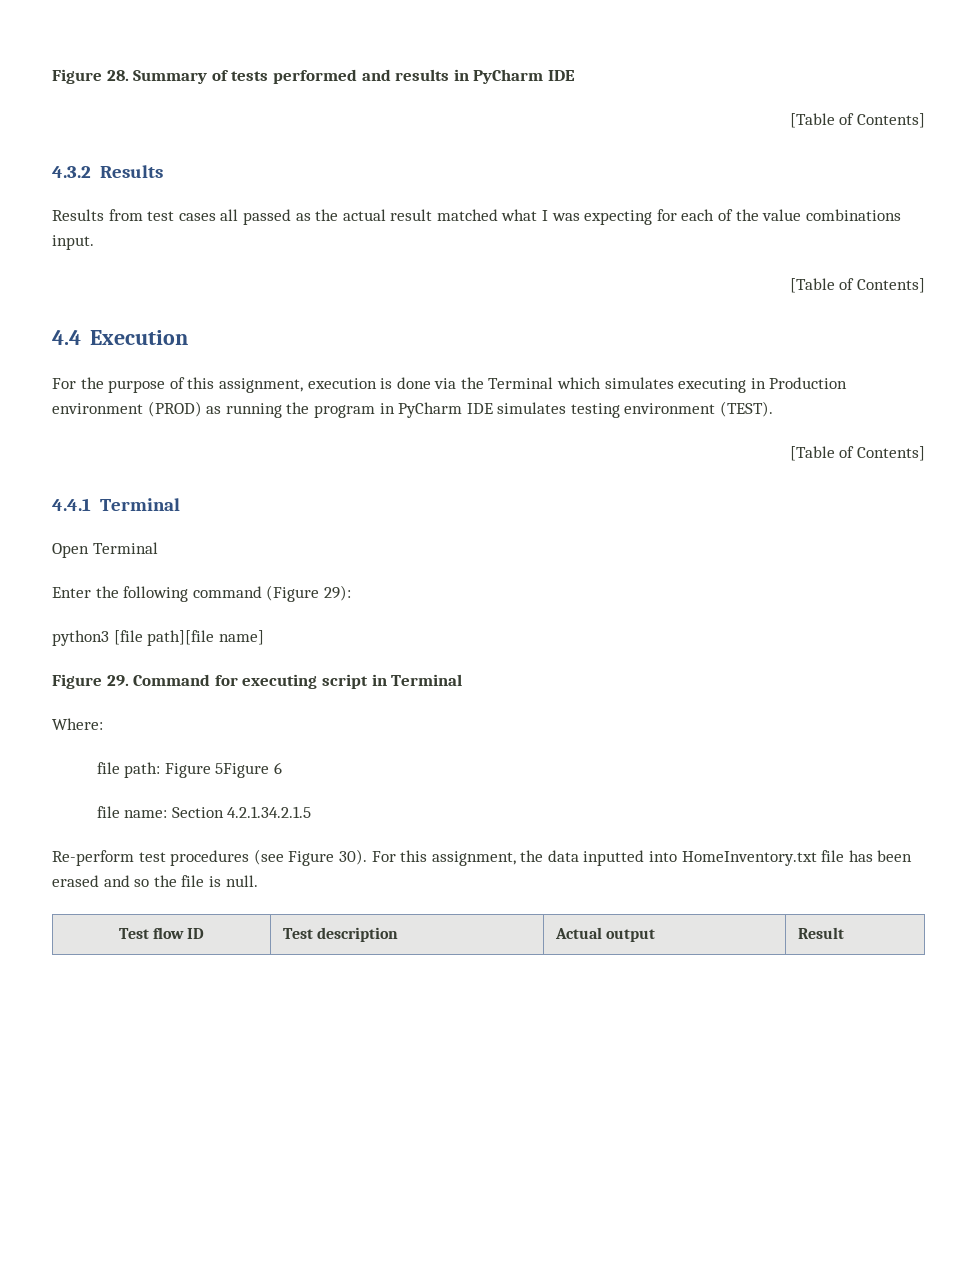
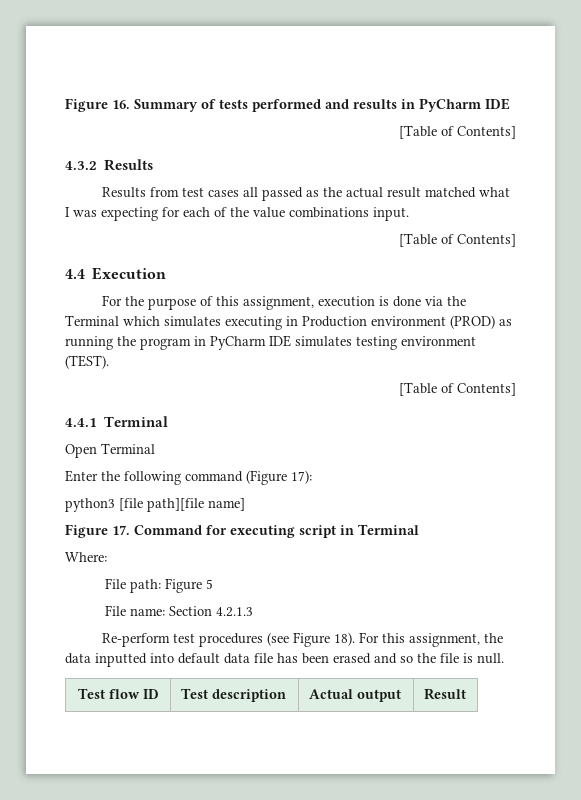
- Figure 28. Summary of tests performed and results in PyCharm IDE
+ Figure 16. Summary of tests performed and results in PyCharm IDE
- Enter the following command (Figure 29):
+ Enter the following command (Figure 17):
- Figure 29. Command for executing script in Terminal
+ Figure 17. Command for executing script in Terminal
- file path: Figure 5Figure 6
- file name: Section 4.2.1.34.2.1.5
+ File path: Figure 5
+ File name: Section 4.2.1.3
- Re-perform test procedures (see Figure 30).
+ Re-perform test procedures (see Figure 18).
- For this assignment, the data inputted into HomeInventory.txt file has been erased and so the file is null.
+ For this assignment, the data inputted into default data file has been erased and so the file is null.

